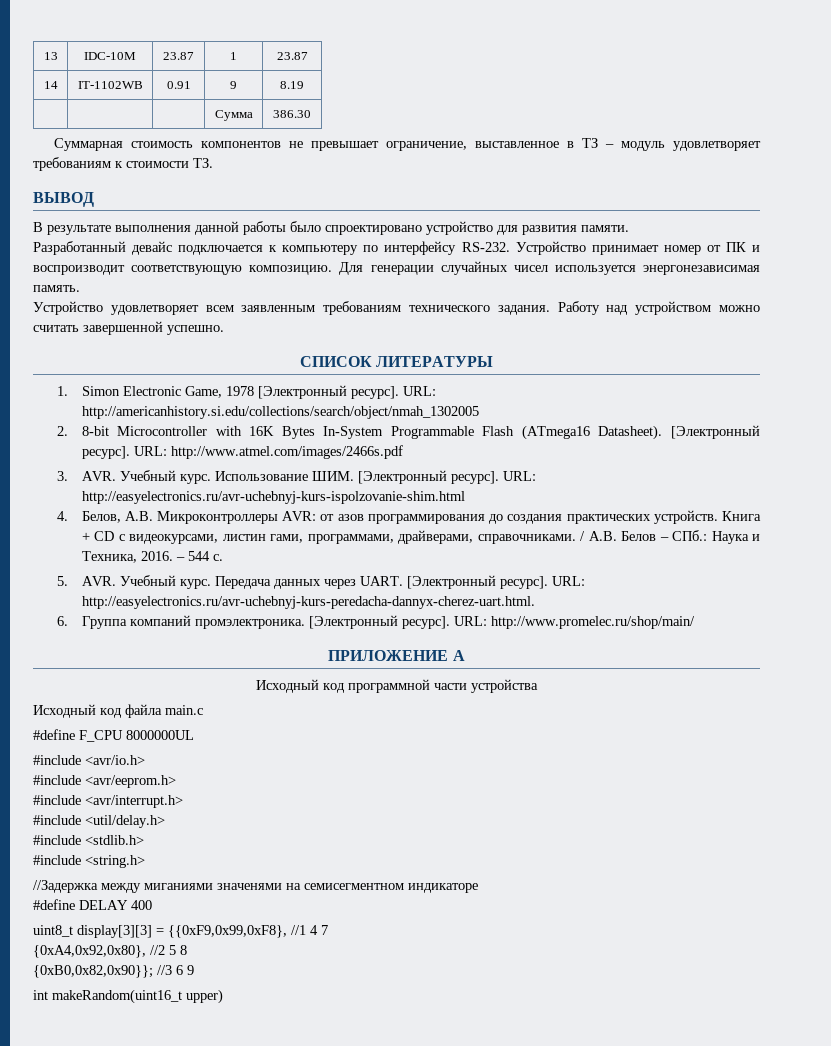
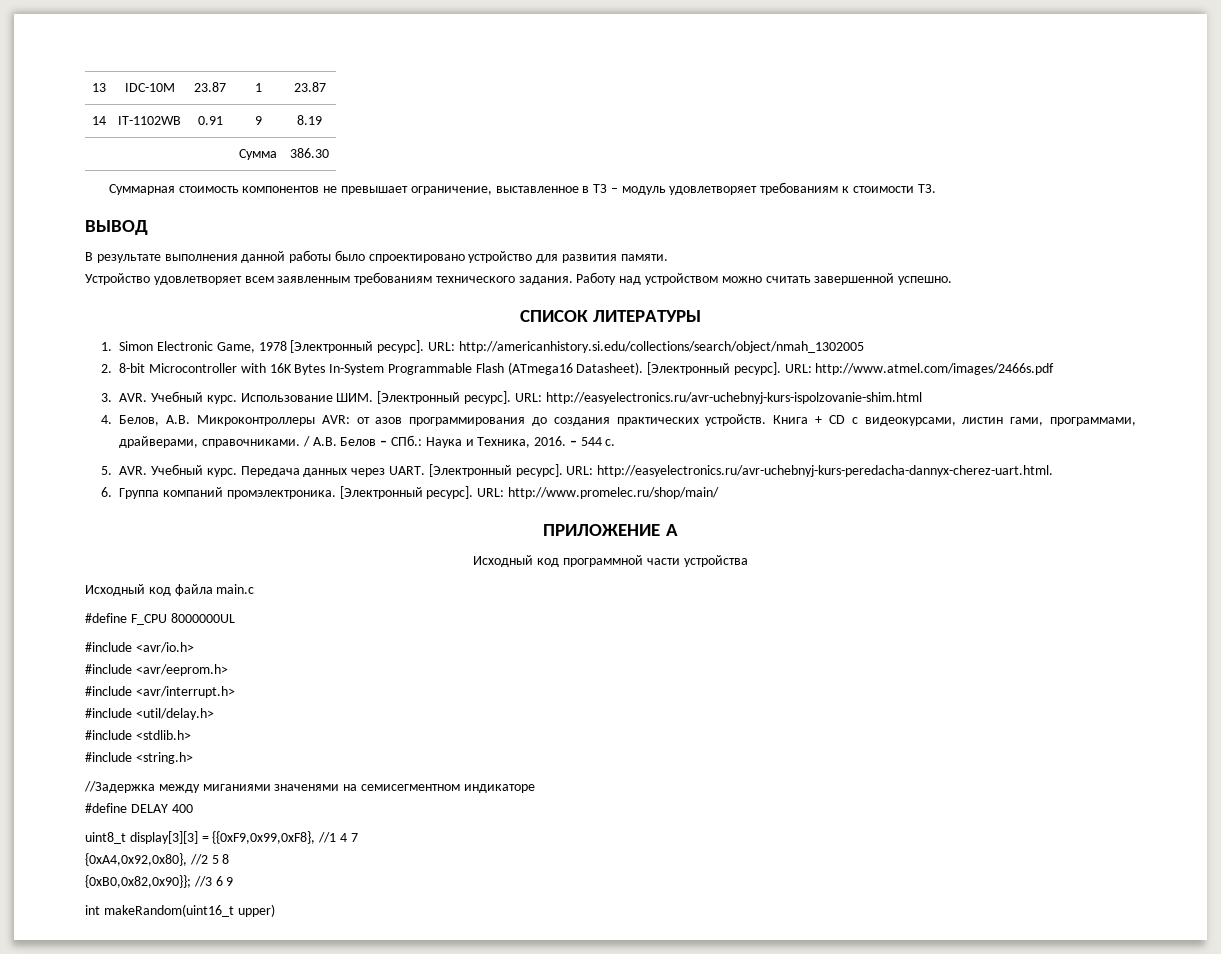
- Разработанный девайс подключается к компьютеру по интерфейсу RS-232. Устройство принимает номер от ПК и воспроизводит соответствующую композицию. Для генерации случайных чисел используется энергонезависимая память.

